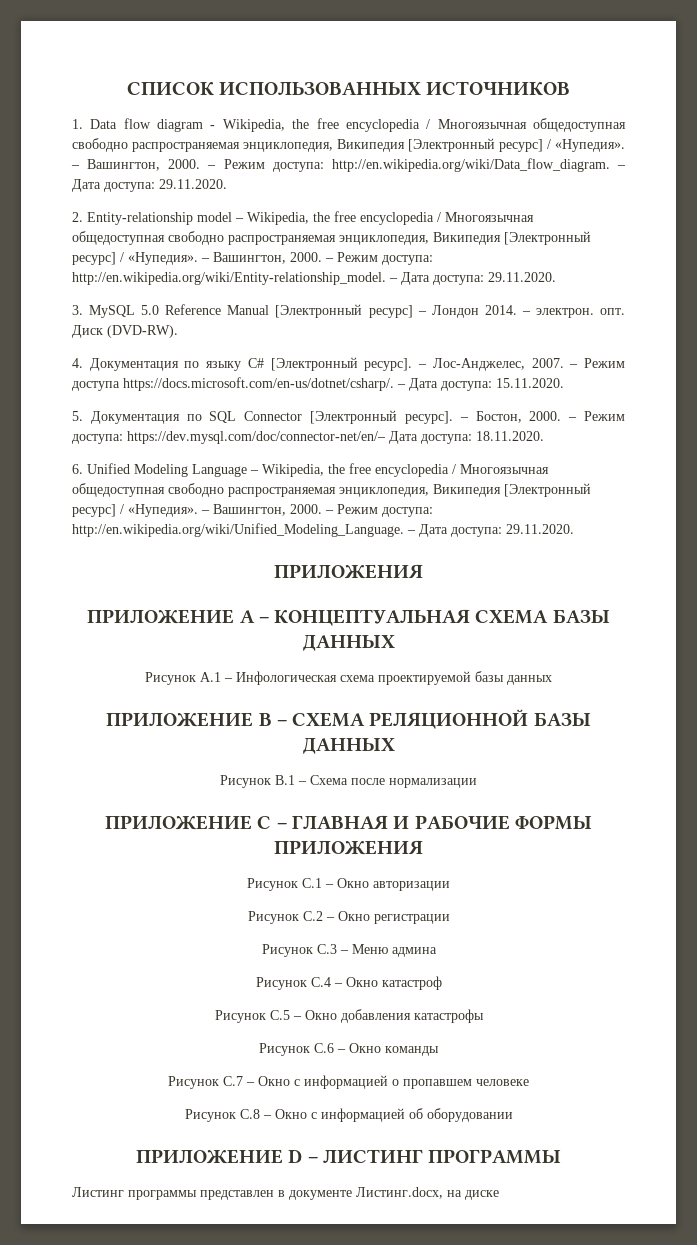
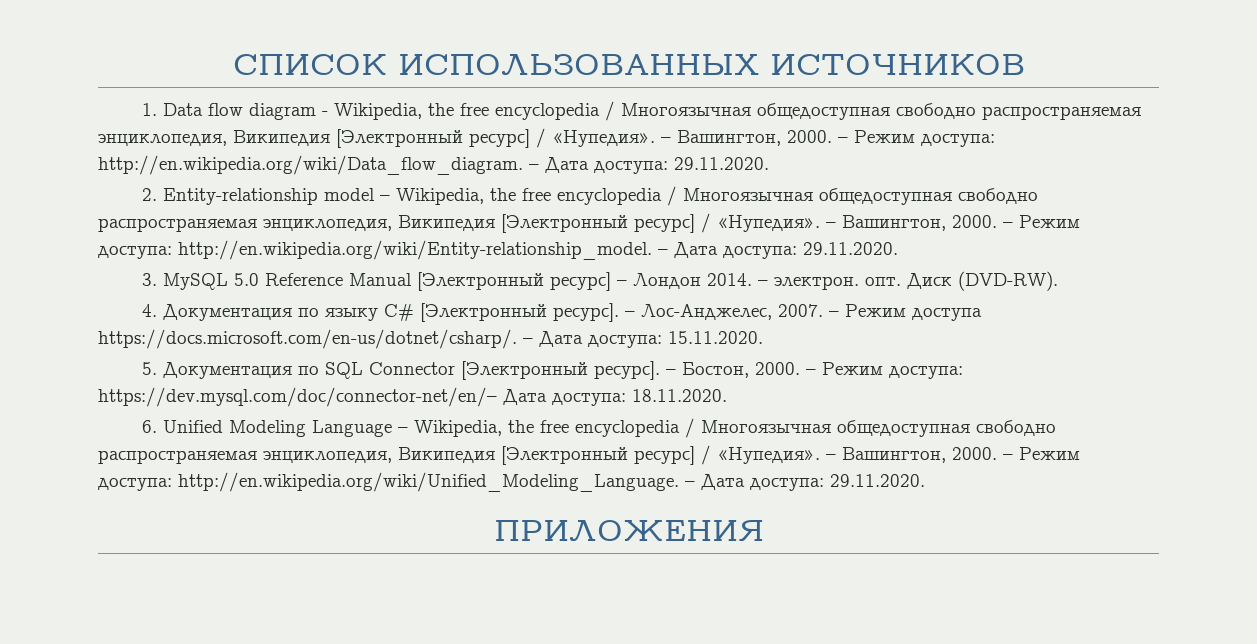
- ПРИЛОЖЕНИЕ A – КОНЦЕПТУАЛЬНАЯ СХЕМА БАЗЫ ДАННЫХ
- Рисунок A.1 – Инфологическая схема проектируемой базы данных
- ПРИЛОЖЕНИЕ В – СХЕМА РЕЛЯЦИОННОЙ БАЗЫ ДАННЫХ
- Рисунок B.1 – Схема после нормализации
- ПРИЛОЖЕНИЕ C – ГЛАВНАЯ И РАБОЧИЕ ФОРМЫ ПРИЛОЖЕНИЯ
- Рисунок С.1 – Окно авторизации
- Рисунок С.2 – Окно регистрации
- Рисунок С.3 – Меню админа
- Рисунок С.4 – Окно катастроф
- Рисунок С.5 – Окно добавления катастрофы
- Рисунок С.6 – Окно команды
- Рисунок С.7 – Окно с информацией о пропавшем человеке
- Рисунок С.8 – Окно с информацией об оборудовании
- ПРИЛОЖЕНИЕ D – ЛИСТИНГ ПРОГРАММЫ
- Листинг программы представлен в документе Листинг.docx, на диске

